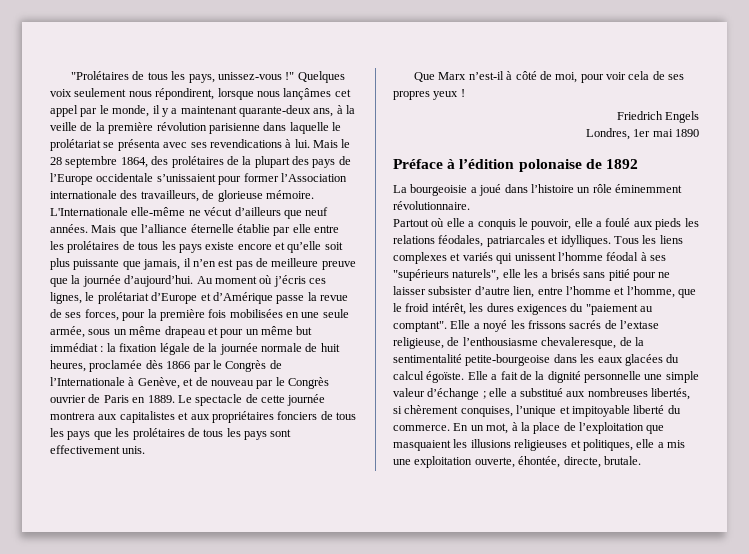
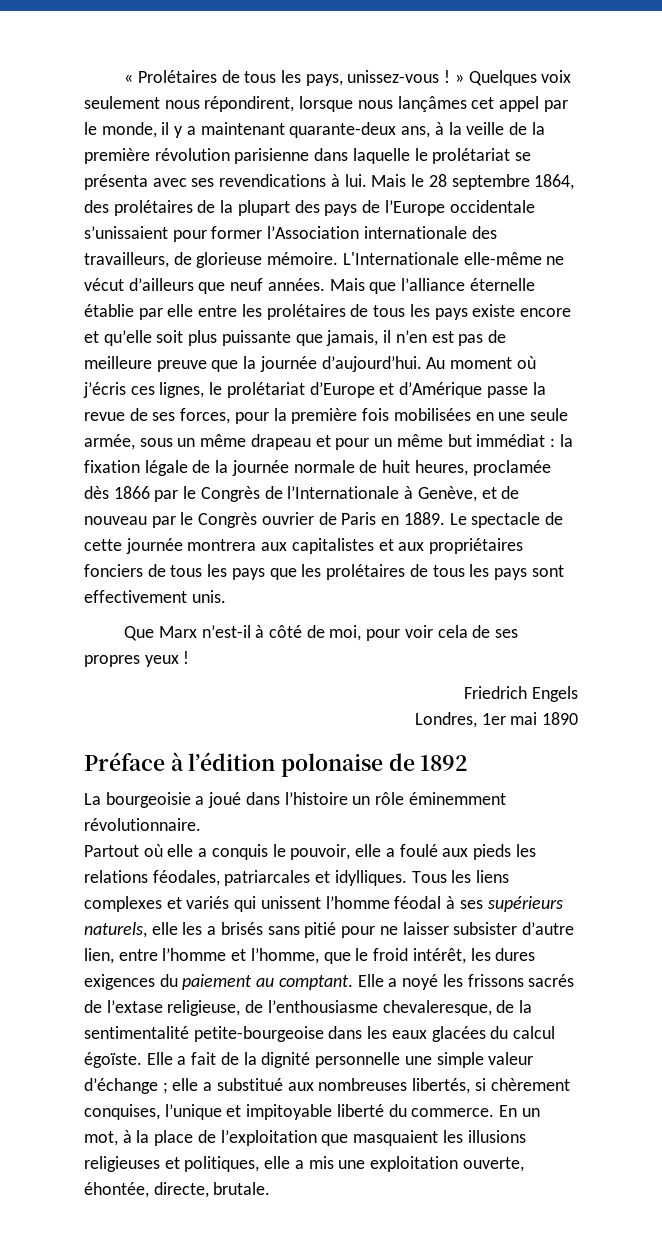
- "Prolétaires de tous les pays, unissez-vous !" Quelques voix seulement nous répondirent, lorsque nous lançâmes cet appel par le monde, il y a maintenant quarante-deux ans, à la veille de la première révolution parisienne dans laquelle le prolétariat se présenta avec ses revendications à lui.
+ « Prolétaires de tous les pays, unissez-vous ! » Quelques voix seulement nous répondirent, lorsque nous lançâmes cet appel par le monde, il y a maintenant quarante-deux ans, à la veille de la première révolution parisienne dans laquelle le prolétariat se présenta avec ses revendications à lui.
- Tous les liens complexes et variés qui unissent l’homme féodal à ses "supérieurs naturels", elle les a brisés sans pitié pour ne laisser subsister d’autre lien, entre l’homme et l’homme, que le froid intérêt, les dures exigences du "paiement au comptant".
+ Tous les liens complexes et variés qui unissent l’homme féodal à ses supérieurs naturels, elle les a brisés sans pitié pour ne laisser subsister d’autre lien, entre l’homme et l’homme, que le froid intérêt, les dures exigences du paiement au comptant.

